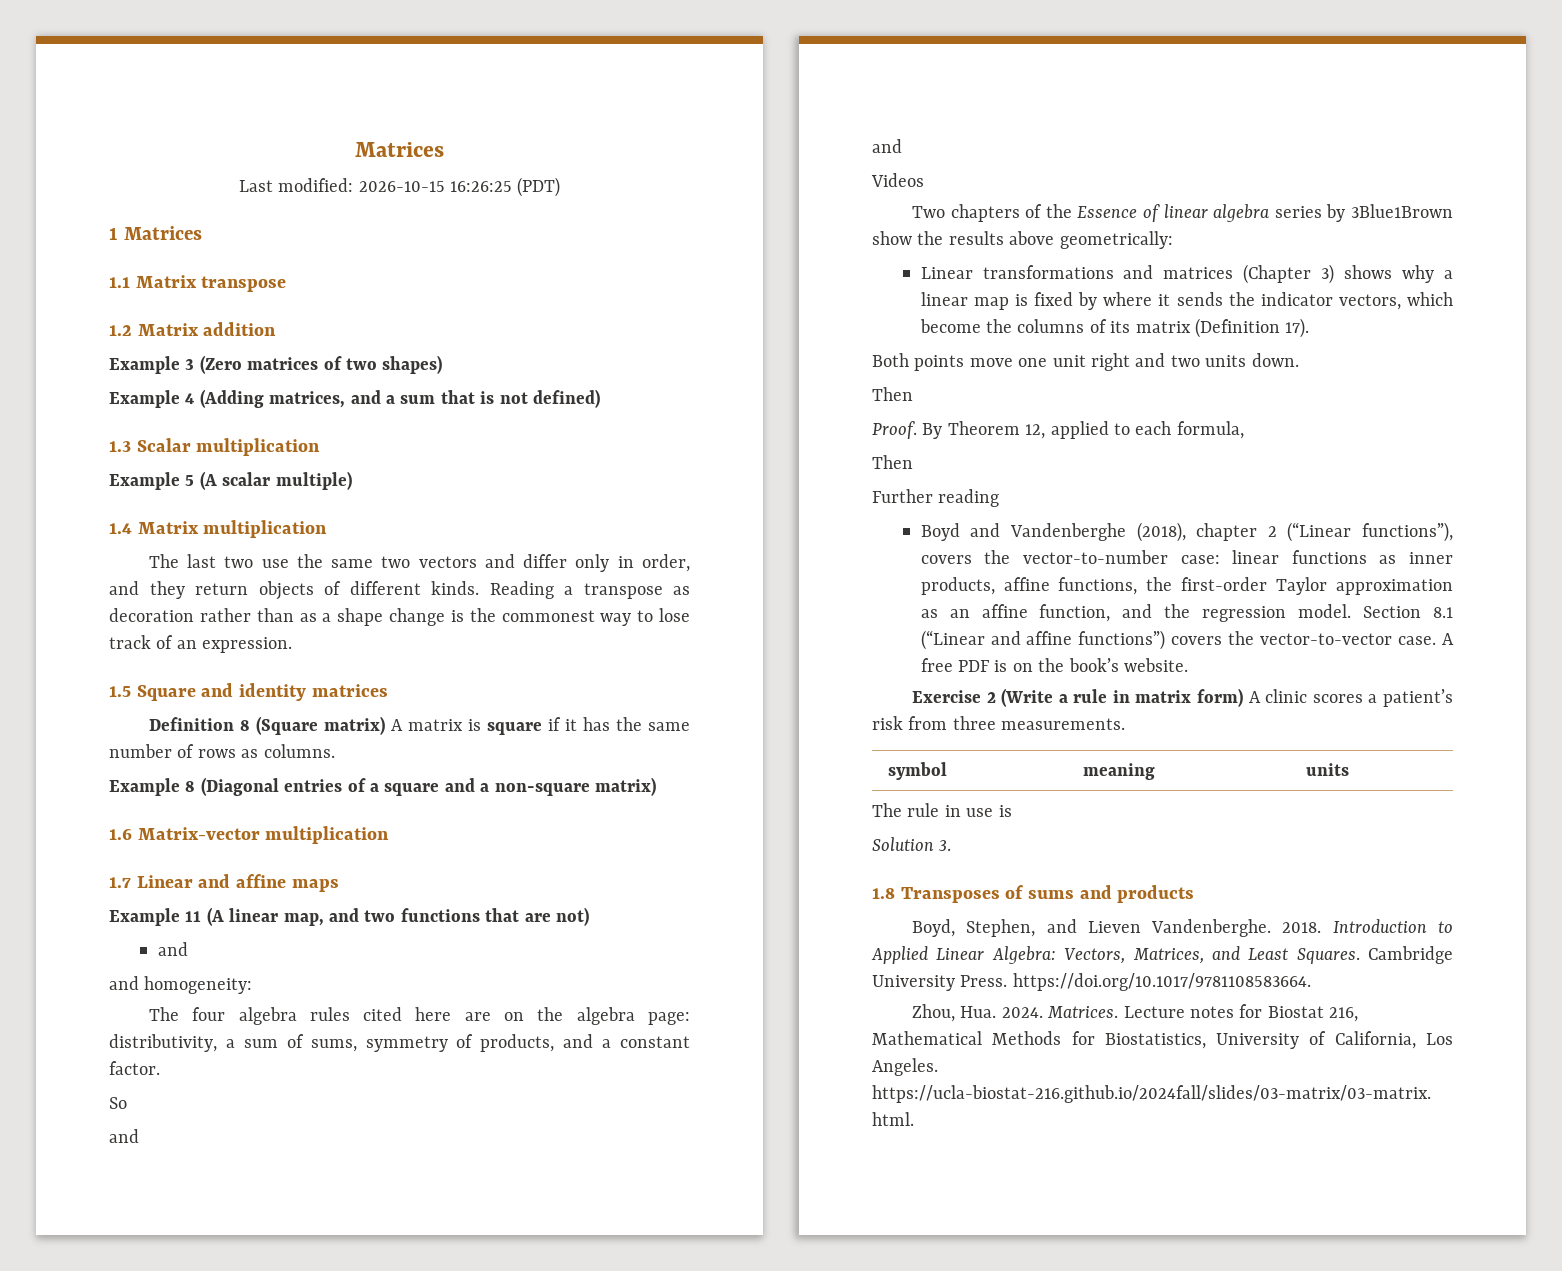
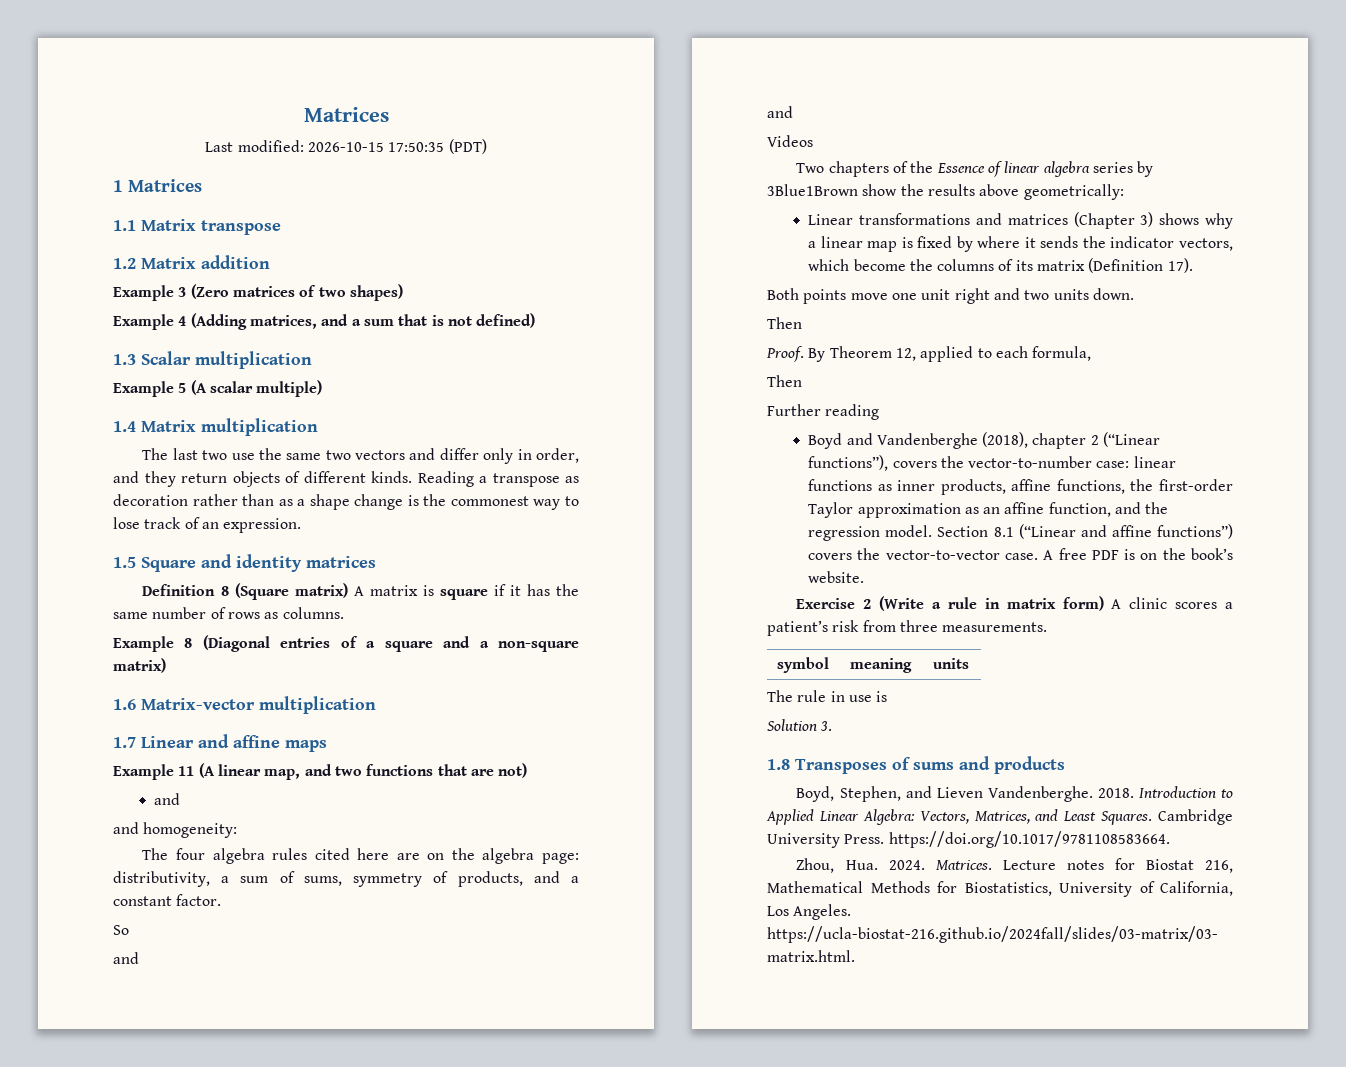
- Last modified: 2026-10-15 16:26:25 (PDT)
+ Last modified: 2026-10-15 17:50:35 (PDT)

